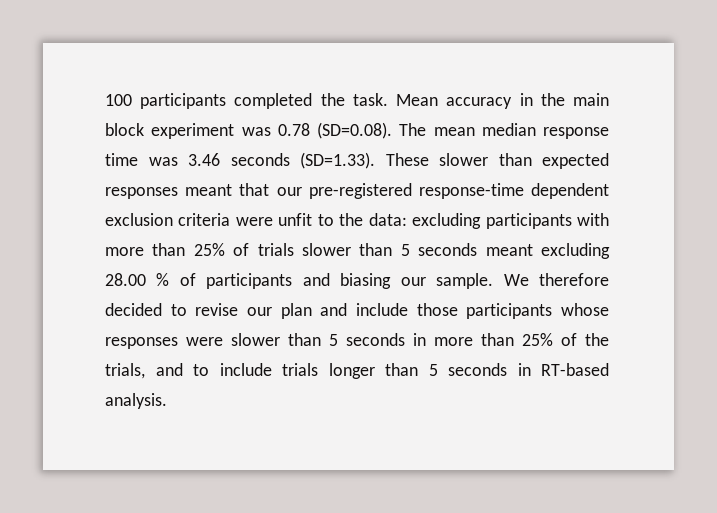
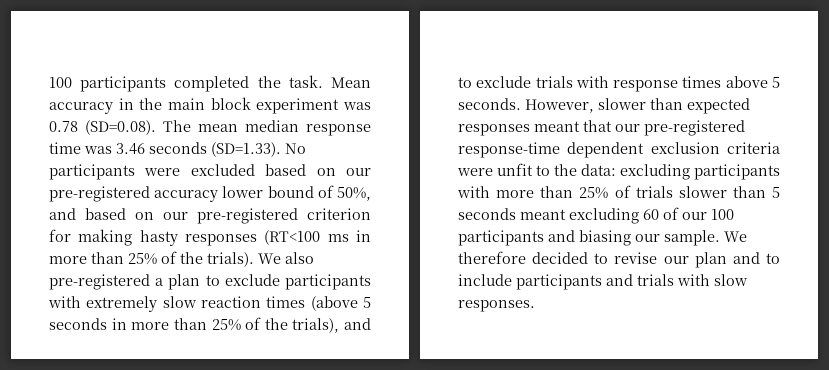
- Mean accuracy in the main block experiment was 0.78 (SD=0.08). The mean median response time was 3.46 seconds (SD=1.33). These slower than expected responses meant that our pre-registered response-time dependent exclusion criteria were unfit to the data: excluding participants with more than 25% of trials slower than 5 seconds meant excluding 28.00 % of participants and biasing our sample.
+ Mean accuracy in the main block experiment was 0.78 (SD=0.08). The mean median response time was 3.46 seconds (SD=1.33). No participants were excluded based on our pre-registered accuracy lower bound of 50%, and based on our pre-registered criterion for making hasty responses (RT<100 ms in more than 25% of the trials). We also pre-registered a plan to exclude participants with extremely slow reaction times (above 5 seconds in more than 25% of the trials), and to exclude trials with response times above 5 seconds. However, slower than expected responses meant that our pre-registered response-time dependent exclusion criteria were unfit to the data: excluding participants with more than 25% of trials slower than 5 seconds meant excluding 60 of our 100 participants and biasing our sample.
- We therefore decided to revise our plan and include those participants whose responses were slower than 5 seconds in more than 25% of the trials, and to include trials longer than 5 seconds in RT-based analysis.
+ We therefore decided to revise our plan and to include participants and trials with slow responses.

